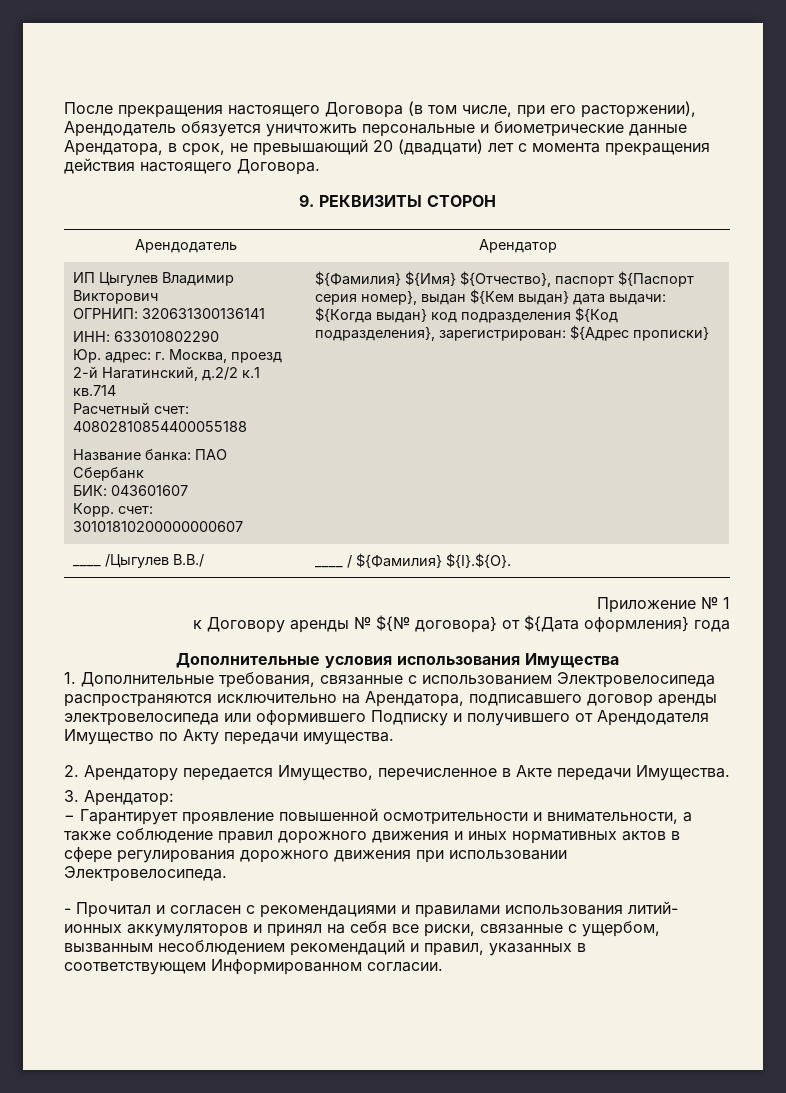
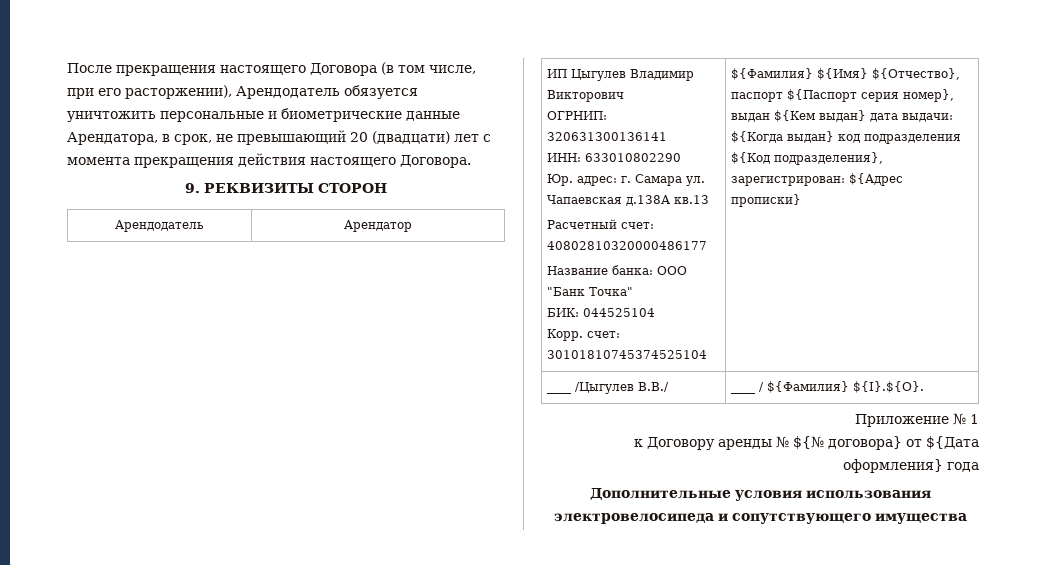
- Юр. адрес: г. Москва, проезд 2-й Нагатинский, д.2/2 к.1 кв.714
+ Юр. адрес: г. Самара ул. Чапаевская д.138А кв.13
- Расчетный счет: 40802810854400055188
+ Расчетный счет: 40802810320000486177
- Название банка: ПАО Сбербанк
+ Название банка: ООО "Банк Точка"
- БИК: 043601607
+ БИК: 044525104
- Корр. счет: 30101810200000000607
+ Корр. счет: 30101810745374525104
- Дополнительные условия использования Имущества
- 1. Дополнительные требования, связанные с использованием Электровелосипеда распространяются исключительно на Арендатора, подписавшего договор аренды электровелосипеда или оформившего Подписку и получившего от Арендодателя Имущество по Акту передачи имущества.
- 2. Арендатору передается Имущество, перечисленное в Акте передачи Имущества.
- 3. Арендатор:
- − Гарантирует проявление повышенной осмотрительности и внимательности, а также соблюдение правил дорожного движения и иных нормативных актов в сфере регулирования дорожного движения при использовании Электровелосипеда.
- - Прочитал и согласен с рекомендациями и правилами использования литий- ионных аккумуляторов и принял на себя все риски, связанные с ущербом, вызванным несоблюдением рекомендаций и правил, указанных в соответствующем Информированном согласии.
+ Дополнительные условия использования электровелосипеда и сопутствующего имущества

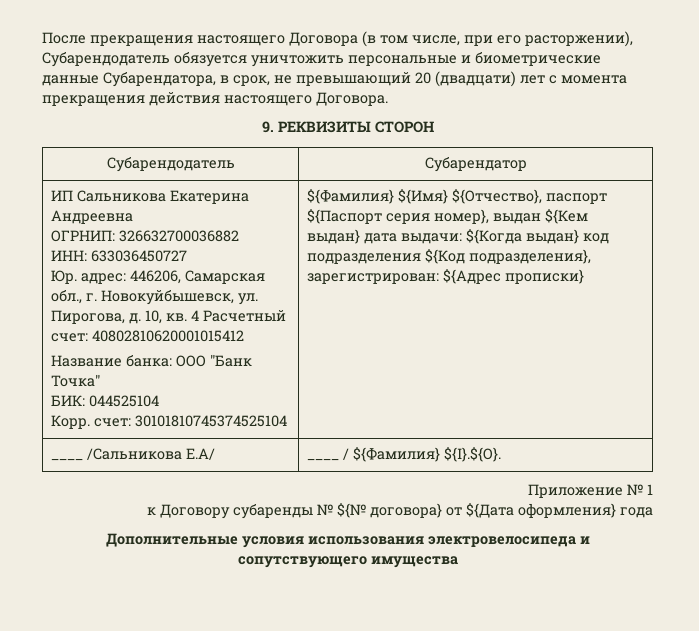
- После прекращения настоящего Договора (в том числе, при его расторжении), Арендодатель обязуется уничтожить персональные и биометрические данные Арендатора, в срок, не превышающий 20 (двадцати) лет с момента прекращения действия настоящего Договора.
+ После прекращения настоящего Договора (в том числе, при его расторжении), Субарендодатель обязуется уничтожить персональные и биометрические данные Субарендатора, в срок, не превышающий 20 (двадцати) лет с момента прекращения действия настоящего Договора.
- Арендодатель | Арендатор
+ Субарендодатель | Субарендатор
- ИП Цыгулев Владимир Викторович
+ ИП Сальникова Екатерина Андреевна
- ОГРНИП: 320631300136141
+ ОГРНИП: 326632700036882
- ИНН: 633010802290
+ ИНН: 633036450727
- Юр. адрес: г. Самара ул. Чапаевская д.138А кв.13
- Расчетный счет: 40802810320000486177
+ Юр. адрес: 446206, Самарская обл., г. Новокуйбышевск, ул. Пирогова, д. 10, кв. 4 Расчетный счет: 40802810620001015412
- ____ /Цыгулев В.В./ | ____ / ${Фамилия} ${I}.${O}.
+ ____ /Сальникова Е.А/ | ____ / ${Фамилия} ${I}.${O}.
- к Договору аренды № ${№ договора} от ${Дата оформления} года
+ к Договору субаренды № ${№ договора} от ${Дата оформления} года

